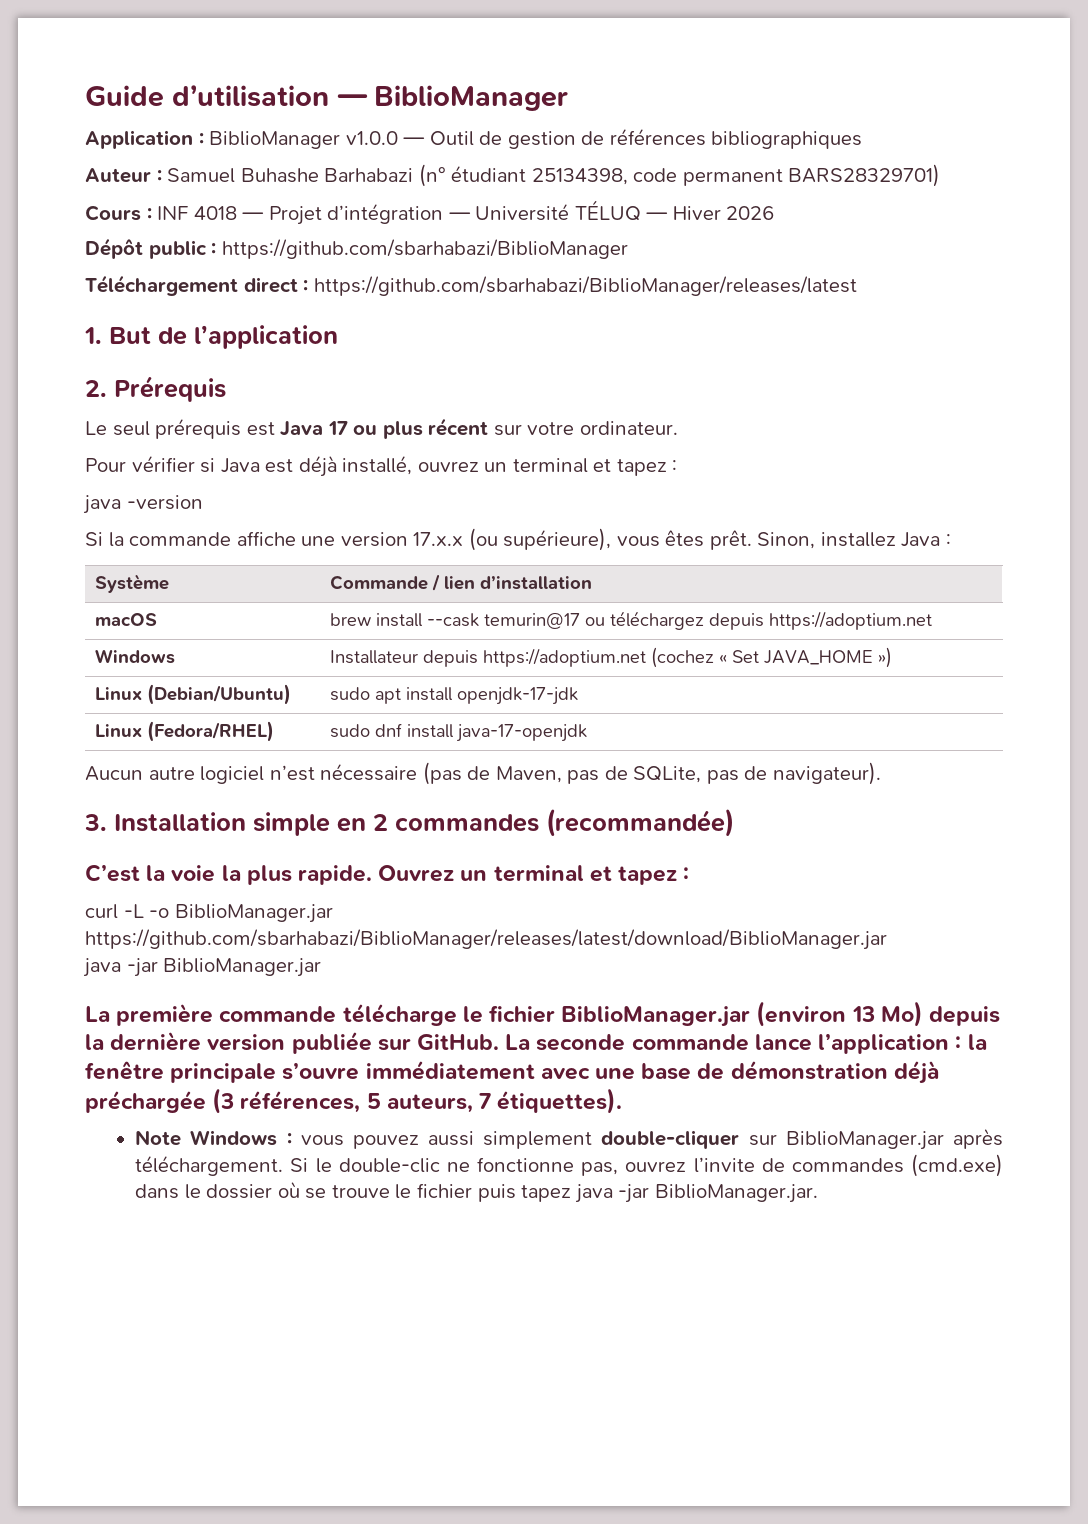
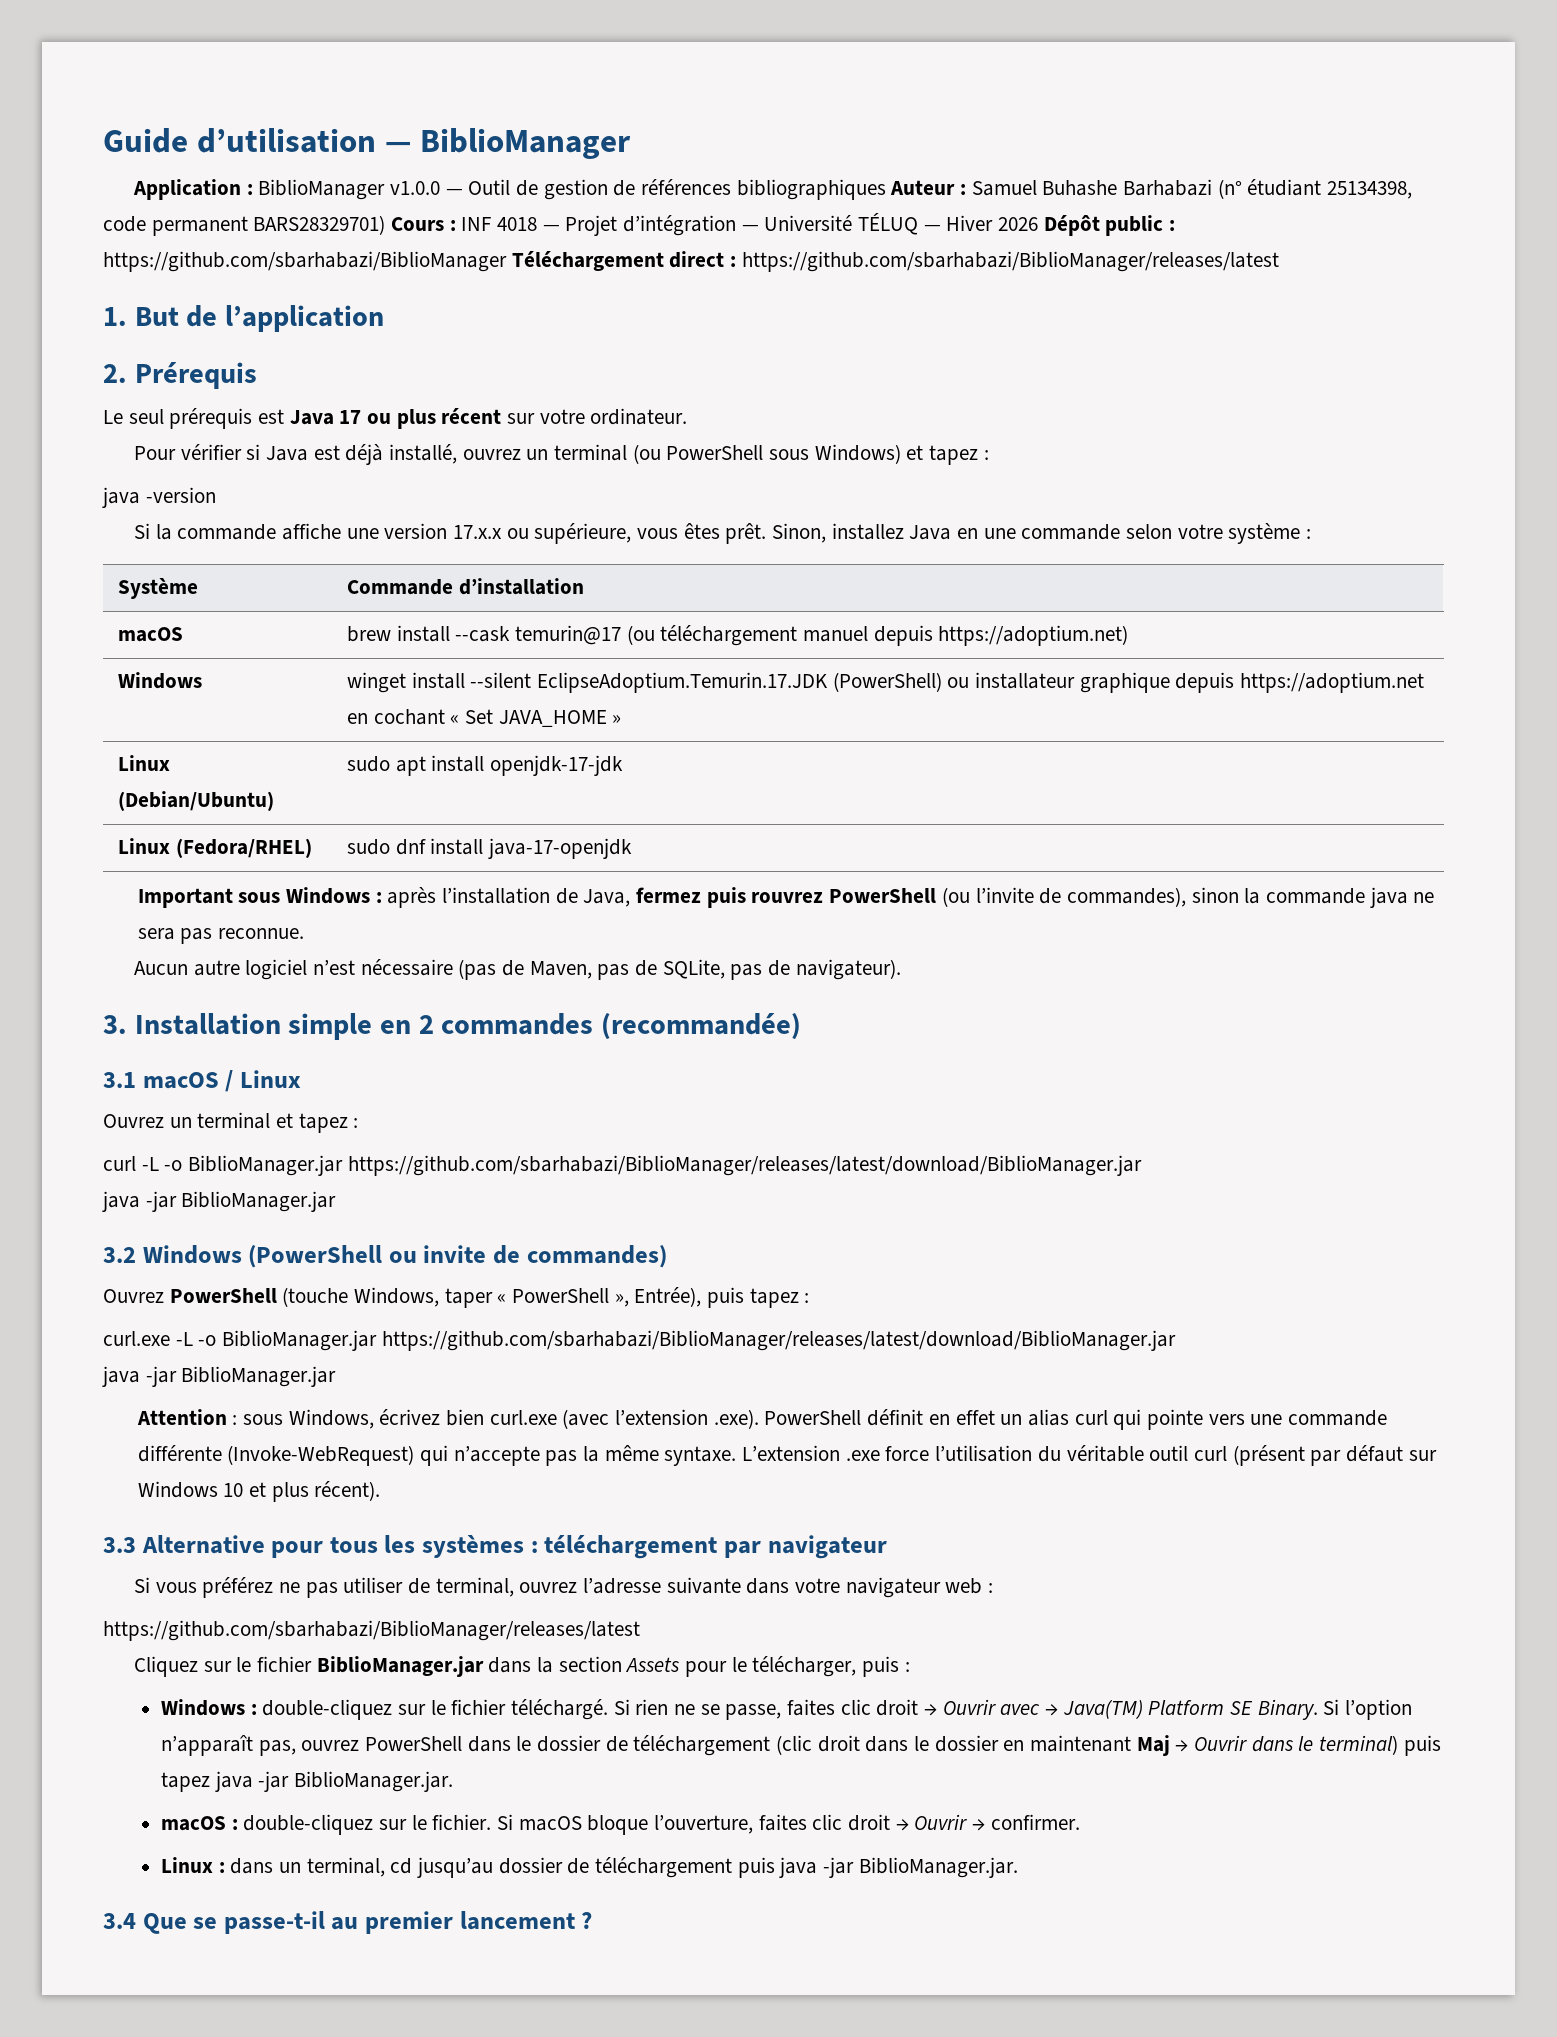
- Application : BiblioManager v1.0.0 — Outil de gestion de références bibliographiques
- Auteur : Samuel Buhashe Barhabazi (n° étudiant 25134398, code permanent BARS28329701)
- Cours : INF 4018 — Projet d’intégration — Université TÉLUQ — Hiver 2026
- Dépôt public : https://github.com/sbarhabazi/BiblioManager
- Téléchargement direct : https://github.com/sbarhabazi/BiblioManager/releases/latest
+ Application : BiblioManager v1.0.0 — Outil de gestion de références bibliographiques Auteur : Samuel Buhashe Barhabazi (n° étudiant 25134398, code permanent BARS28329701) Cours : INF 4018 — Projet d’intégration — Université TÉLUQ — Hiver 2026 Dépôt public : https://github.com/sbarhabazi/BiblioManager Téléchargement direct : https://github.com/sbarhabazi/BiblioManager/releases/latest
- Pour vérifier si Java est déjà installé, ouvrez un terminal et tapez :
+ Pour vérifier si Java est déjà installé, ouvrez un terminal (ou PowerShell sous Windows) et tapez :
- Si la commande affiche une version 17.x.x (ou supérieure), vous êtes prêt.
+ Si la commande affiche une version 17.x.x ou supérieure, vous êtes prêt.
- Sinon, installez Java :
+ Sinon, installez Java en une commande selon votre système :
- Système | Commande / lien d’installation
+ Système | Commande d’installation
- macOS | brew install --cask temurin@17 ou téléchargez depuis https://adoptium.net
- Windows | Installateur depuis https://adoptium.net (cochez « Set JAVA_HOME »)
+ macOS | brew install --cask temurin@17 (ou téléchargement manuel depuis https://adoptium.net)
+ Windows | winget install --silent EclipseAdoptium.Temurin.17.JDK (PowerShell) ou installateur graphique depuis https://adoptium.net en cochant « Set JAVA_HOME »
+ Important sous Windows : après l’installation de Java, fermez puis rouvrez PowerShell (ou l’invite de commandes), sinon la commande java ne sera pas reconnue.
- C’est la voie la plus rapide. Ouvrez un terminal et tapez :
+ 3.1 macOS / Linux
+ Ouvrez un terminal et tapez :
- La première commande télécharge le fichier BiblioManager.jar (environ 13 Mo) depuis la dernière version publiée sur GitHub. La seconde commande lance l’application : la fenêtre principale s’ouvre immédiatement avec une base de démonstration déjà préchargée (3 références, 5 auteurs, 7 étiquettes).
- Note Windows : vous pouvez aussi simplement double-cliquer sur BiblioManager.jar après téléchargement. Si le double-clic ne fonctionne pas, ouvrez l’invite de commandes (cmd.exe) dans le dossier où se trouve le fichier puis tapez java -jar BiblioManager.jar.
+ 3.2 Windows (PowerShell ou invite de commandes)
+ Ouvrez PowerShell (touche Windows, taper « PowerShell », Entrée), puis tapez :
+ curl.exe -L -o BiblioManager.jar https://github.com/sbarhabazi/BiblioManager/releases/latest/download/BiblioManager.jar
+ java -jar BiblioManager.jar
+ Attention : sous Windows, écrivez bien curl.exe (avec l’extension .exe). PowerShell définit en effet un alias curl qui pointe vers une commande différente (Invoke-WebRequest) qui n’accepte pas la même syntaxe. L’extension .exe force l’utilisation du véritable outil curl (présent par défaut sur Windows 10 et plus récent).
+ 3.3 Alternative pour tous les systèmes : téléchargement par navigateur
+ Si vous préférez ne pas utiliser de terminal, ouvrez l’adresse suivante dans votre navigateur web :
+ https://github.com/sbarhabazi/BiblioManager/releases/latest
+ Cliquez sur le fichier BiblioManager.jar dans la section Assets pour le télécharger, puis :
+ Windows : double-cliquez sur le fichier téléchargé. Si rien ne se passe, faites clic droit → Ouvrir avec → Java(TM) Platform SE Binary. Si l’option n’apparaît pas, ouvrez PowerShell dans le dossier de téléchargement (clic droit dans le dossier en maintenant Maj → Ouvrir dans le terminal) puis tapez java -jar BiblioManager.jar.
+ macOS : double-cliquez sur le fichier. Si macOS bloque l’ouverture, faites clic droit → Ouvrir → confirmer.
+ Linux : dans un terminal, cd jusqu’au dossier de téléchargement puis java -jar BiblioManager.jar.
+ 3.4 Que se passe-t-il au premier lancement ?

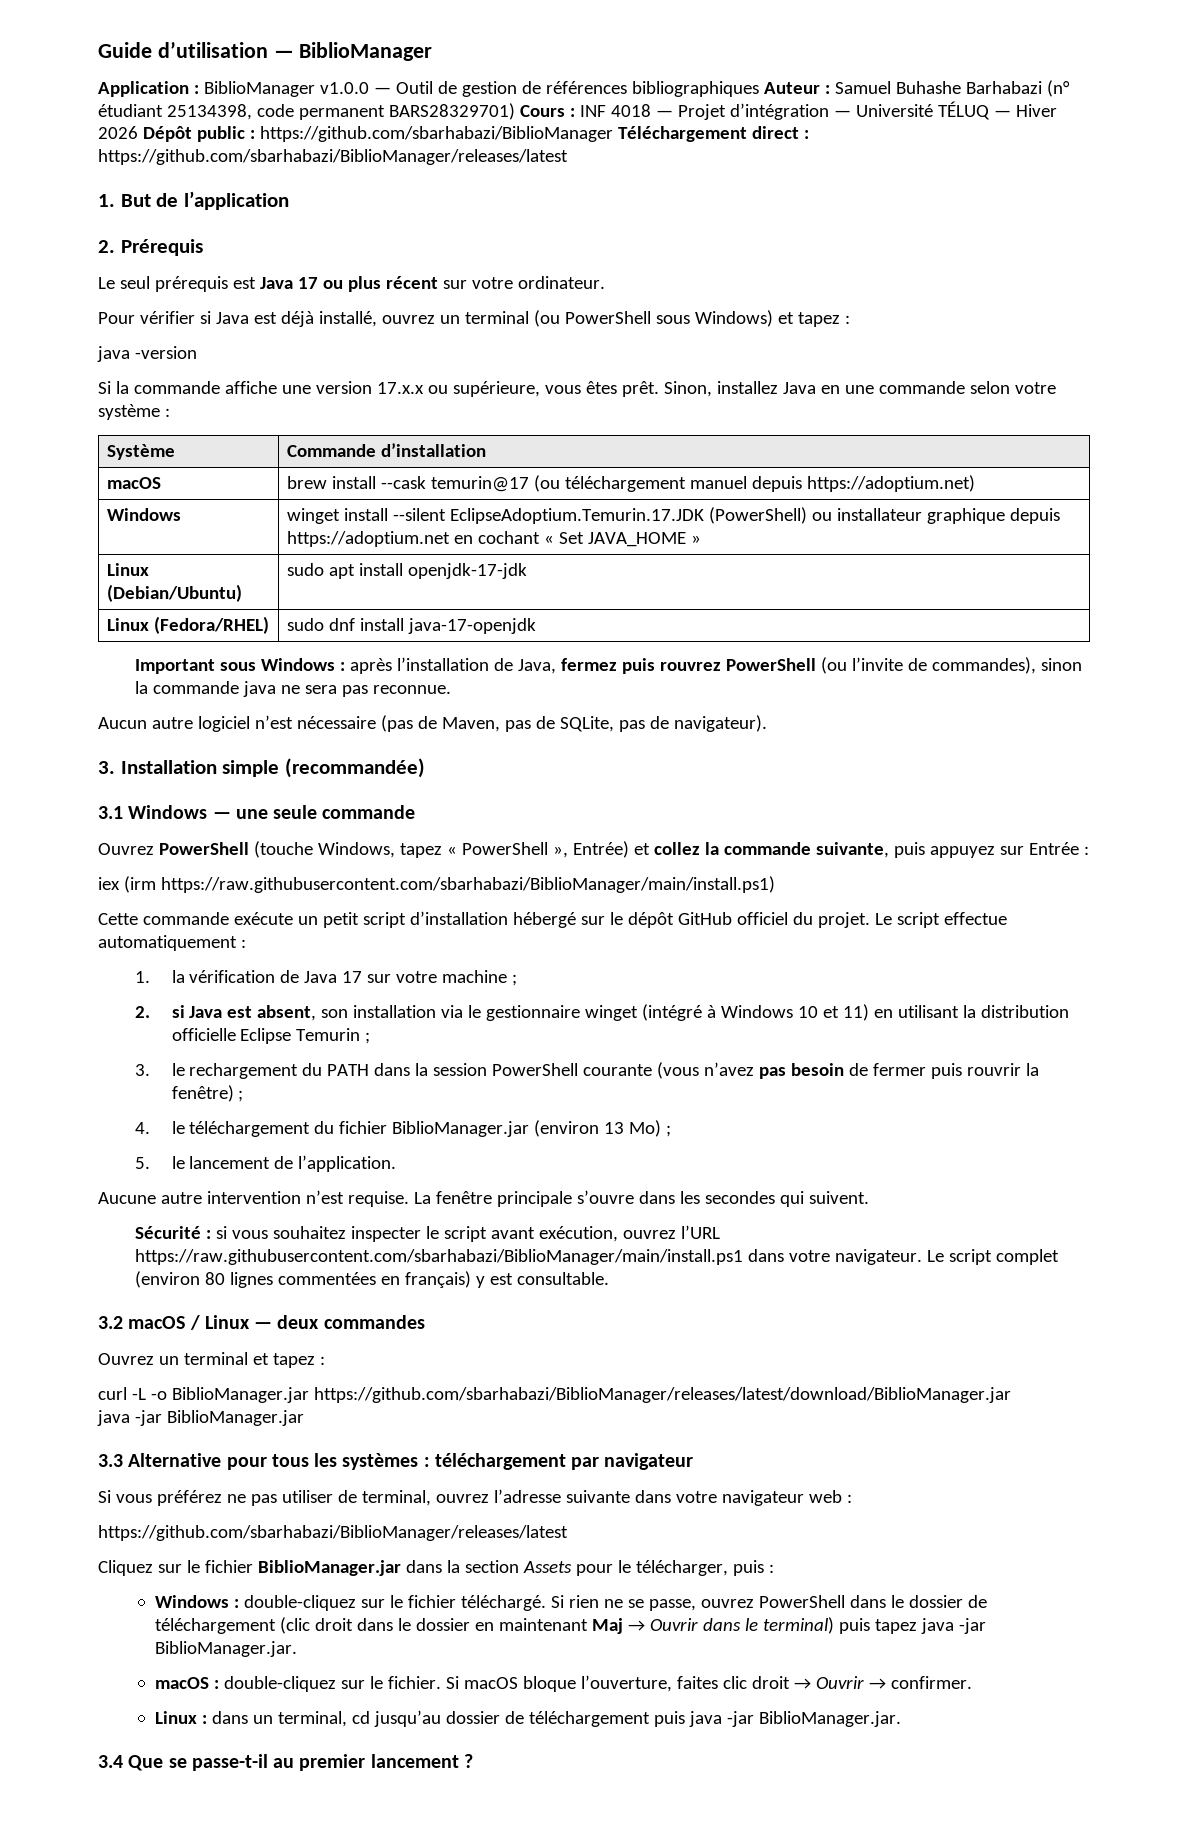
- 3. Installation simple en 2 commandes (recommandée)
+ 3. Installation simple (recommandée)
- 3.1 macOS / Linux
+ 3.1 Windows — une seule commande
+ Ouvrez PowerShell (touche Windows, tapez « PowerShell », Entrée) et collez la commande suivante, puis appuyez sur Entrée :
+ iex (irm https://raw.githubusercontent.com/sbarhabazi/BiblioManager/main/install.ps1)
+ Cette commande exécute un petit script d’installation hébergé sur le dépôt GitHub officiel du projet. Le script effectue automatiquement :
+ 1. la vérification de Java 17 sur votre machine ;
+ 2. si Java est absent, son installation via le gestionnaire winget (intégré à Windows 10 et 11) en utilisant la distribution officielle Eclipse Temurin ;
+ 3. le rechargement du PATH dans la session PowerShell courante (vous n’avez pas besoin de fermer puis rouvrir la fenêtre) ;
+ 4. le téléchargement du fichier BiblioManager.jar (environ 13 Mo) ;
+ 5. le lancement de l’application.
+ Aucune autre intervention n’est requise. La fenêtre principale s’ouvre dans les secondes qui suivent.
+ Sécurité : si vous souhaitez inspecter le script avant exécution, ouvrez l’URL https://raw.githubusercontent.com/sbarhabazi/BiblioManager/main/install.ps1 dans votre navigateur. Le script complet (environ 80 lignes commentées en français) y est consultable.
+ 3.2 macOS / Linux — deux commandes
- 3.2 Windows (PowerShell ou invite de commandes)
- Ouvrez PowerShell (touche Windows, taper « PowerShell », Entrée), puis tapez :
- curl.exe -L -o BiblioManager.jar https://github.com/sbarhabazi/BiblioManager/releases/latest/download/BiblioManager.jar
- java -jar BiblioManager.jar
- Attention : sous Windows, écrivez bien curl.exe (avec l’extension .exe). PowerShell définit en effet un alias curl qui pointe vers une commande différente (Invoke-WebRequest) qui n’accepte pas la même syntaxe. L’extension .exe force l’utilisation du véritable outil curl (présent par défaut sur Windows 10 et plus récent).
- Si rien ne se passe, faites clic droit → Ouvrir avec → Java(TM) Platform SE Binary. Si l’option n’apparaît pas, ouvrez PowerShell dans le dossier de téléchargement (clic droit dans le dossier en maintenant Maj → Ouvrir dans le terminal) puis tapez java -jar BiblioManager.jar.
+ Si rien ne se passe, ouvrez PowerShell dans le dossier de téléchargement (clic droit dans le dossier en maintenant Maj → Ouvrir dans le terminal) puis tapez java -jar BiblioManager.jar.

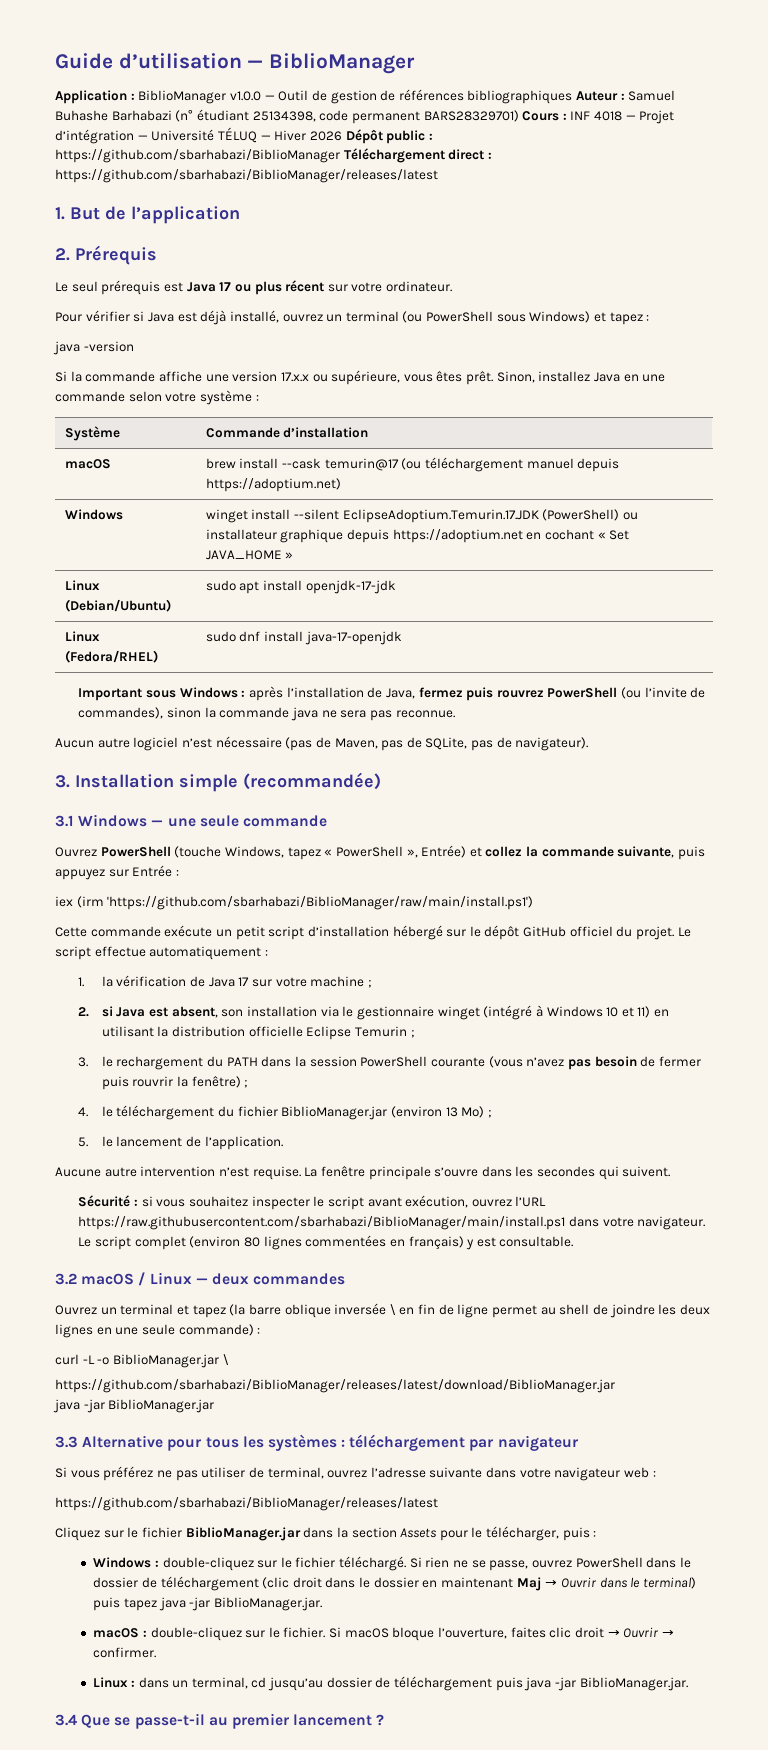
- iex (irm https://raw.githubusercontent.com/sbarhabazi/BiblioManager/main/install.ps1)
+ iex (irm 'https://github.com/sbarhabazi/BiblioManager/raw/main/install.ps1')
- Ouvrez un terminal et tapez :
+ Ouvrez un terminal et tapez (la barre oblique inversée \ en fin de ligne permet au shell de joindre les deux lignes en une seule commande) :
- curl -L -o BiblioManager.jar https://github.com/sbarhabazi/BiblioManager/releases/latest/download/BiblioManager.jar
+ curl -L -o BiblioManager.jar \
+ https://github.com/sbarhabazi/BiblioManager/releases/latest/download/BiblioManager.jar

